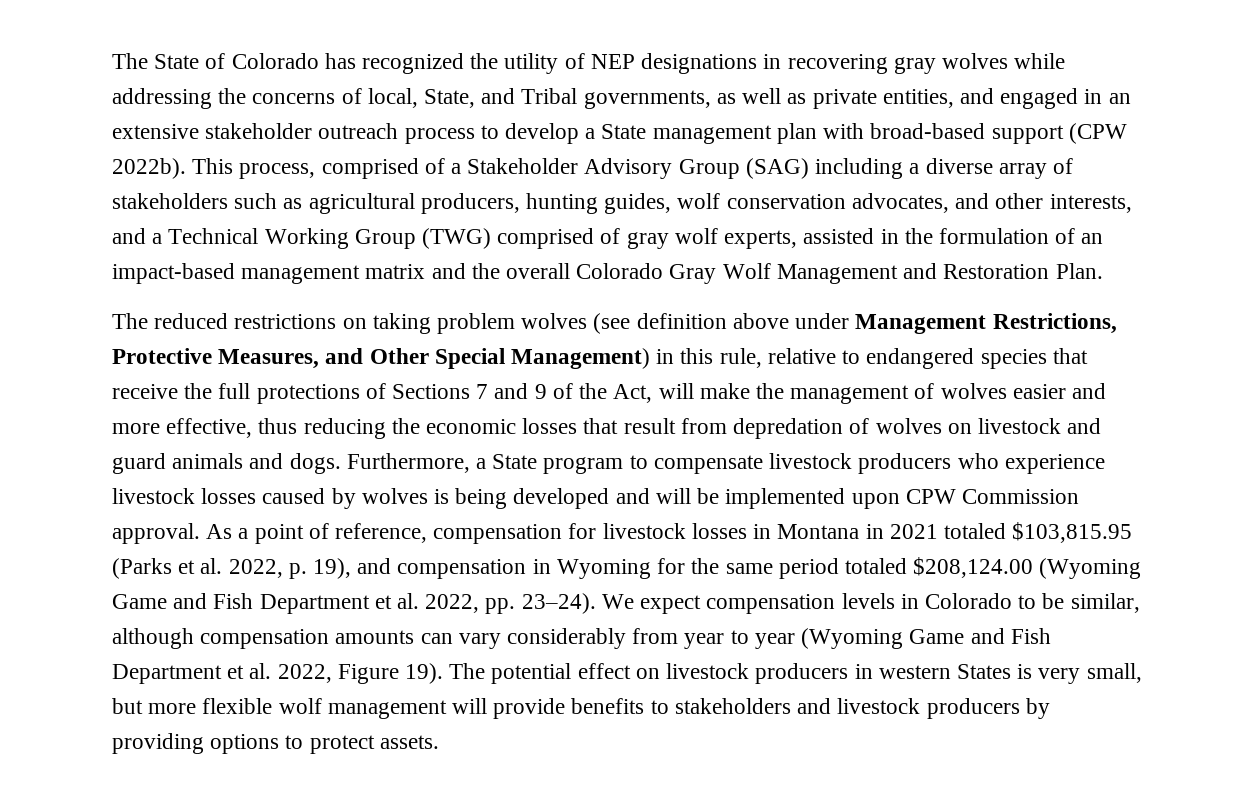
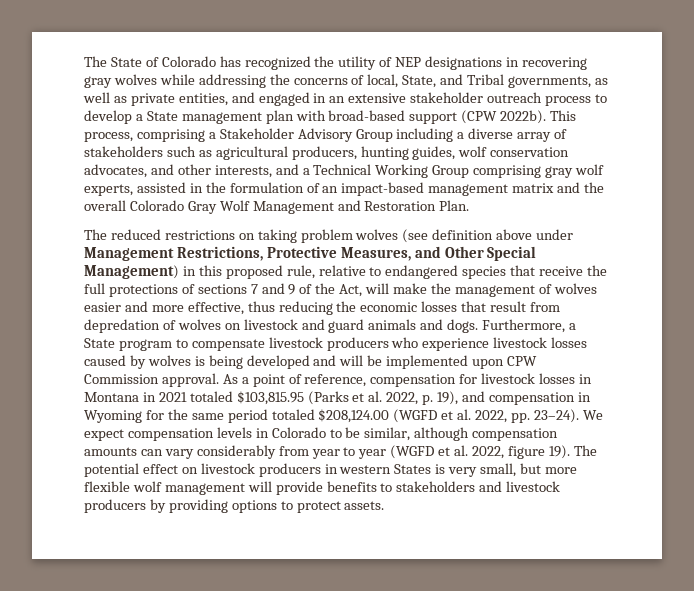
- This process, comprised of a Stakeholder Advisory Group (SAG) including a diverse array of stakeholders such as agricultural producers, hunting guides, wolf conservation advocates, and other interests, and a Technical Working Group (TWG) comprised of gray wolf experts, assisted in the formulation of an impact-based management matrix and the overall Colorado Gray Wolf Management and Restoration Plan.
+ This process, comprising a Stakeholder Advisory Group including a diverse array of stakeholders such as agricultural producers, hunting guides, wolf conservation advocates, and other interests, and a Technical Working Group comprising gray wolf experts, assisted in the formulation of an impact-based management matrix and the overall Colorado Gray Wolf Management and Restoration Plan.
- The reduced restrictions on taking problem wolves (see definition above under Management Restrictions, Protective Measures, and Other Special Management) in this rule, relative to endangered species that receive the full protections of Sections 7 and 9 of the Act, will make the management of wolves easier and more effective, thus reducing the economic losses that result from depredation of wolves on livestock and guard animals and dogs.
+ The reduced restrictions on taking problem wolves (see definition above under Management Restrictions, Protective Measures, and Other Special Management) in this proposed rule, relative to endangered species that receive the full protections of sections 7 and 9 of the Act, will make the management of wolves easier and more effective, thus reducing the economic losses that result from depredation of wolves on livestock and guard animals and dogs.
- As a point of reference, compensation for livestock losses in Montana in 2021 totaled $103,815.95 (Parks et al. 2022, p. 19), and compensation in Wyoming for the same period totaled $208,124.00 (Wyoming Game and Fish Department et al. 2022, pp. 23–24).
+ As a point of reference, compensation for livestock losses in Montana in 2021 totaled $103,815.95 (Parks et al. 2022, p. 19), and compensation in Wyoming for the same period totaled $208,124.00 (WGFD et al. 2022, pp. 23–24).
- We expect compensation levels in Colorado to be similar, although compensation amounts can vary considerably from year to year (Wyoming Game and Fish Department et al. 2022, Figure 19).
+ We expect compensation levels in Colorado to be similar, although compensation amounts can vary considerably from year to year (WGFD et al. 2022, figure 19).

